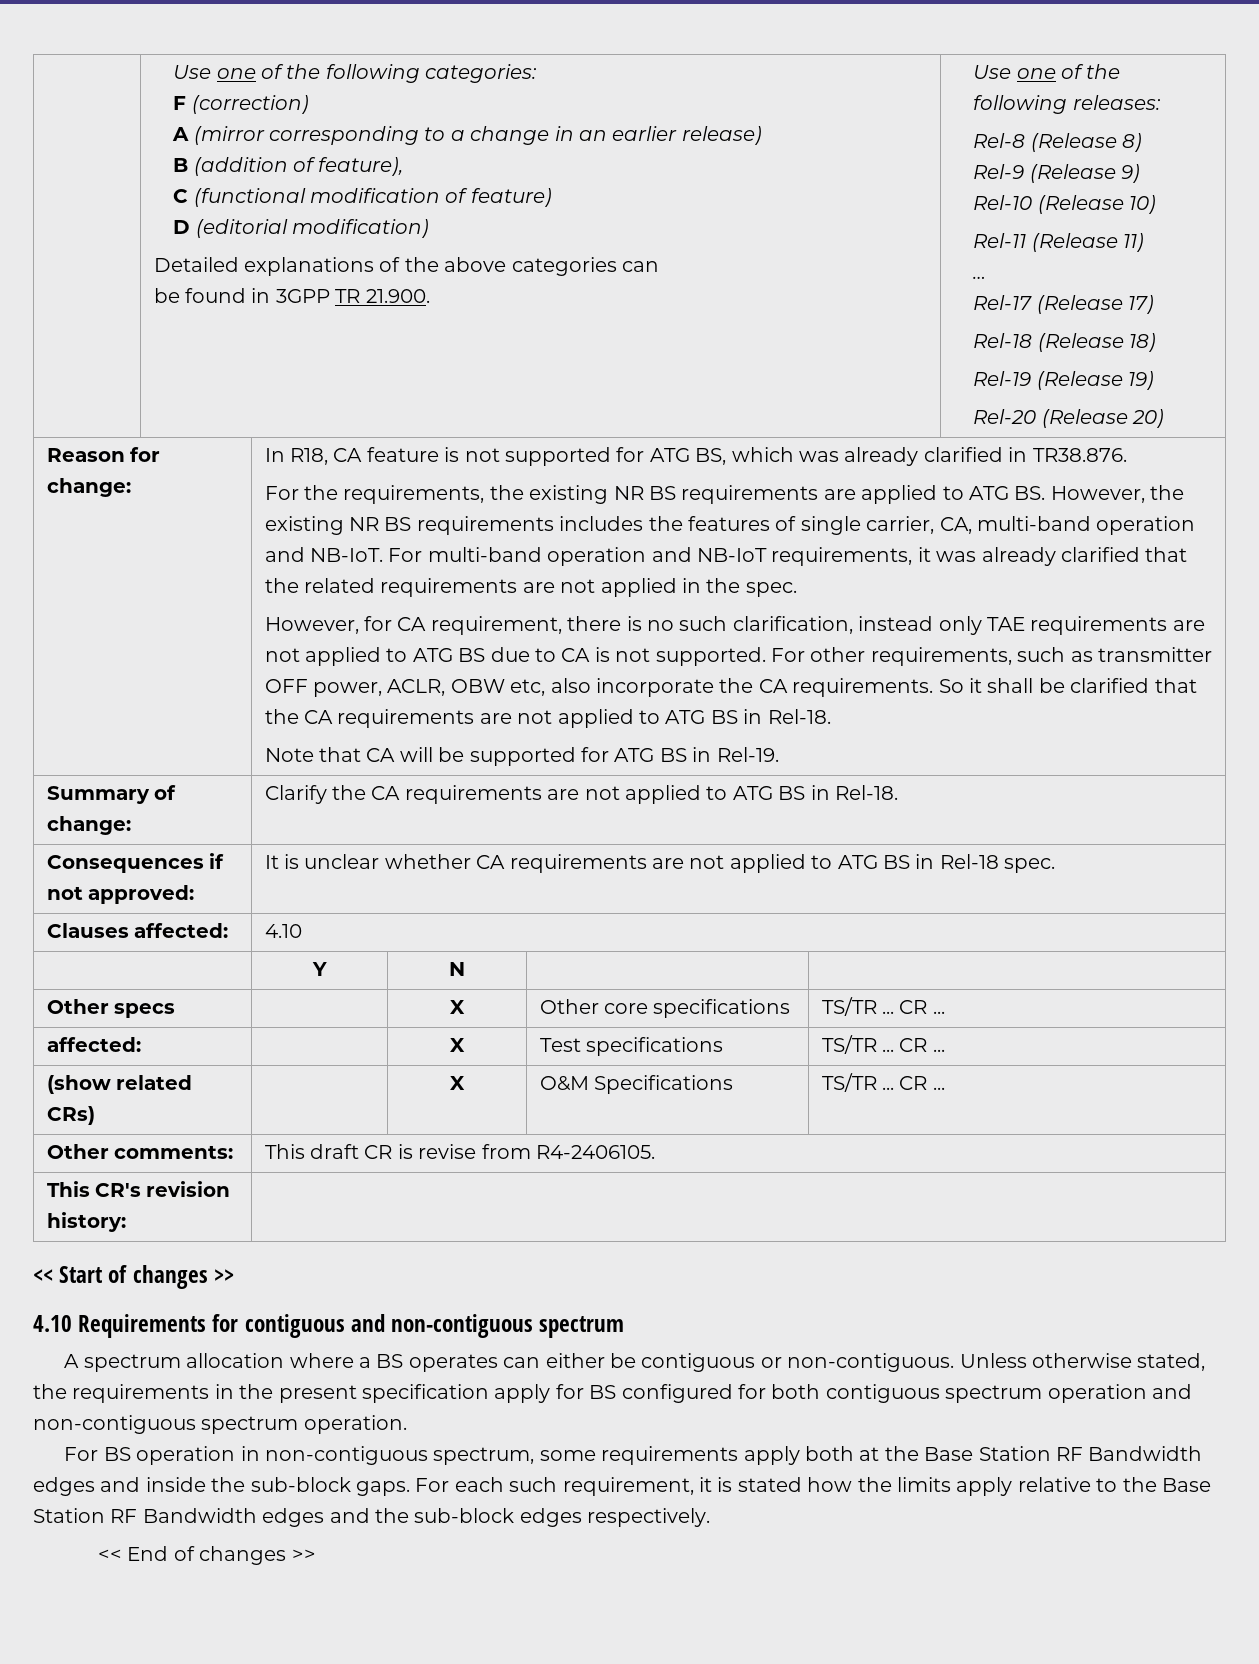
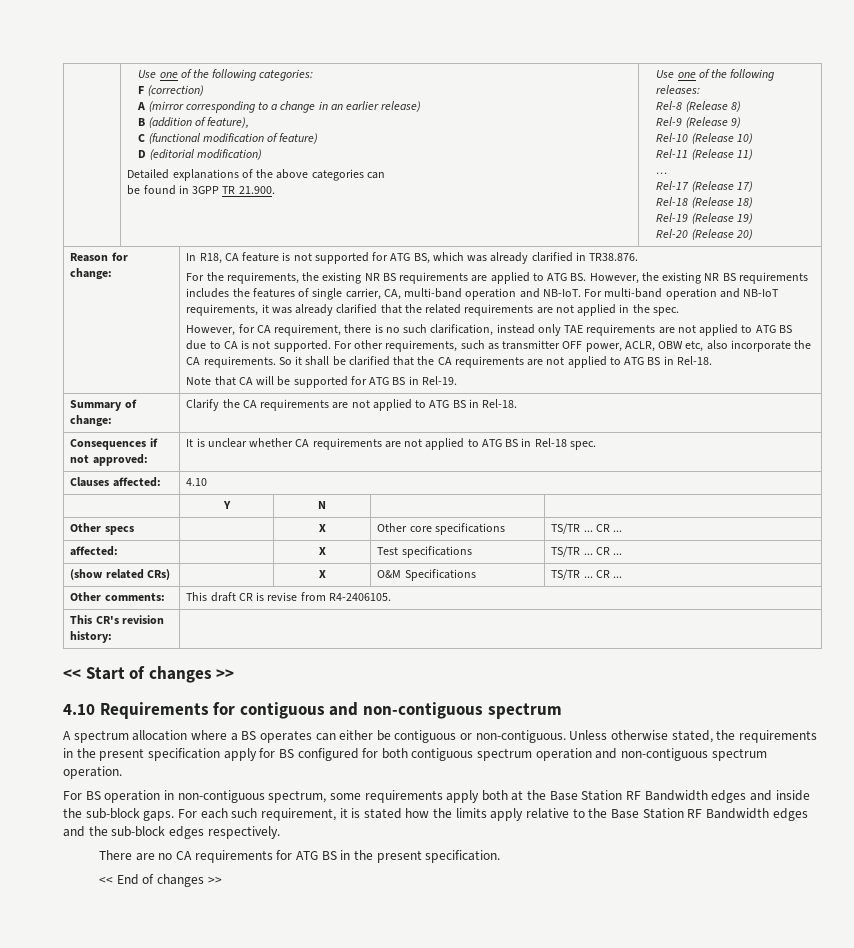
+ There are no CA requirements for ATG BS in the present specification.

